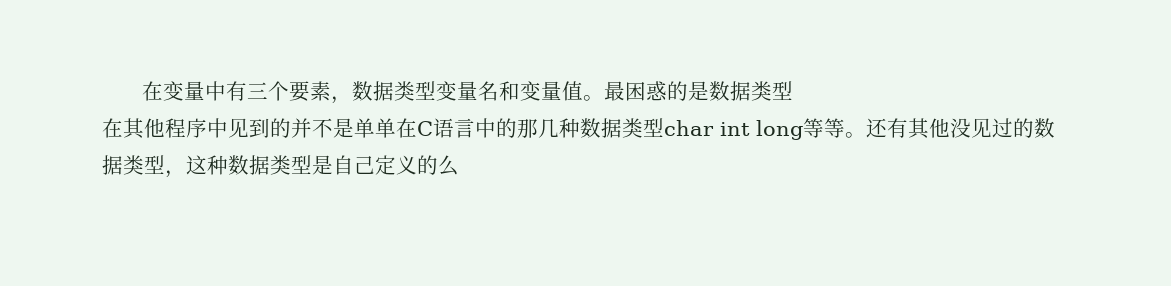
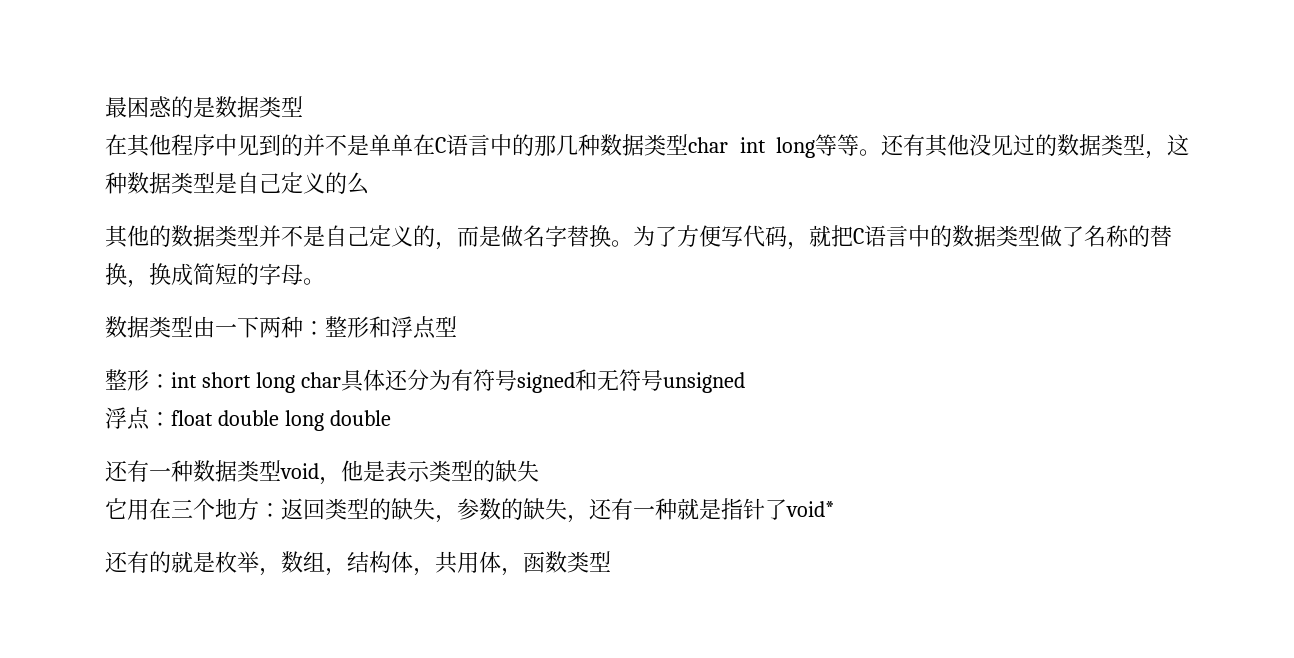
- 在变量中有三个要素，数据类型变量名和变量值。
+ 其他的数据类型并不是自己定义的，而是做名字替换。为了方便写代码，就把C语言中的数据类型做了名称的替换，换成简短的字母。
+ 数据类型由一下两种：整形和浮点型
+ 整形：int short long char具体还分为有符号signed和无符号unsigned
+ 浮点：float double long double
+ 还有一种数据类型void，他是表示类型的缺失
+ 它用在三个地方：返回类型的缺失，参数的缺失，还有一种就是指针了void*
+ 还有的就是枚举，数组，结构体，共用体，函数类型

